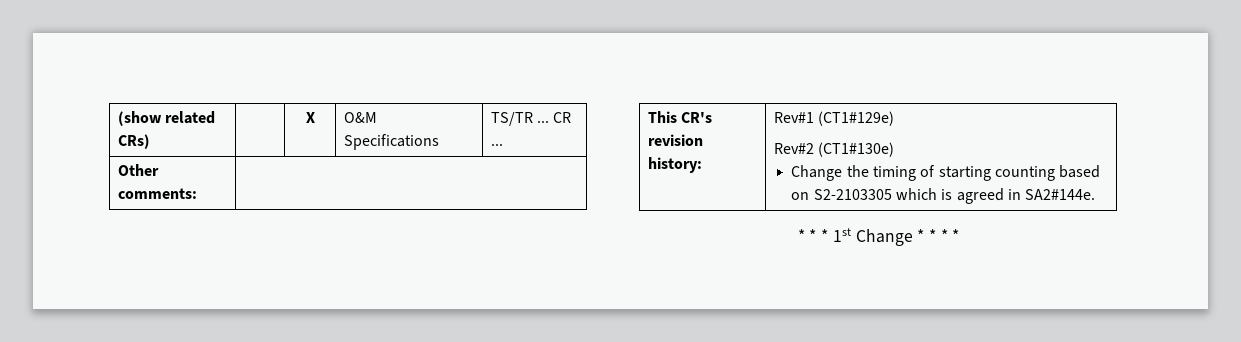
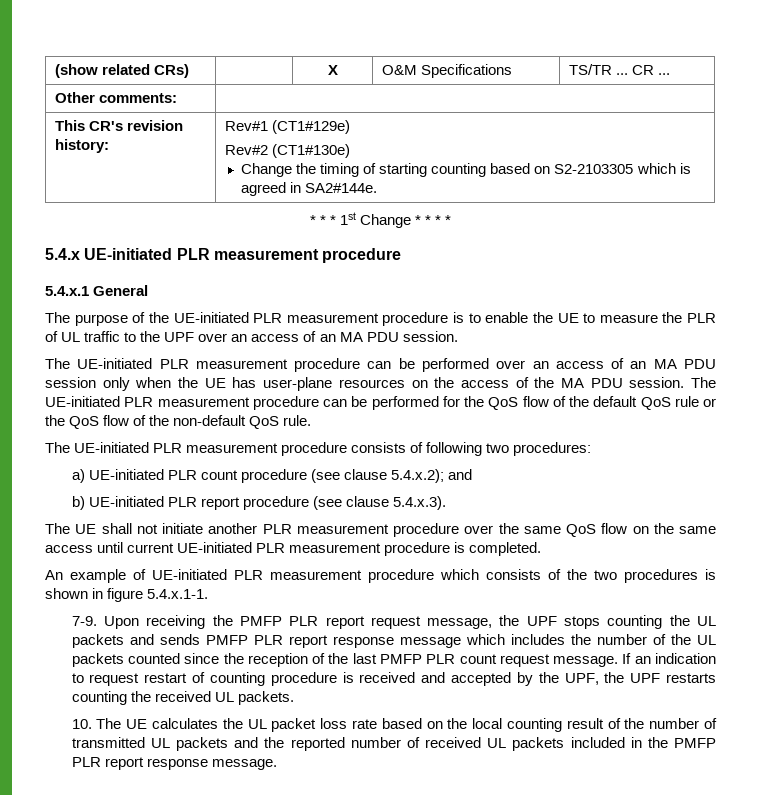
+ 5.4.x UE-initiated PLR measurement procedure
+ 5.4.x.1 General
+ The purpose of the UE-initiated PLR measurement procedure is to enable the UE to measure the PLR of UL traffic to the UPF over an access of an MA PDU session.
+ The UE-initiated PLR measurement procedure can be performed over an access of an MA PDU session only when the UE has user-plane resources on the access of the MA PDU session. The UE-initiated PLR measurement procedure can be performed for the QoS flow of the default QoS rule or the QoS flow of the non-default QoS rule.
+ The UE-initiated PLR measurement procedure consists of following two procedures:
+ a) UE-initiated PLR count procedure (see clause 5.4.x.2); and
+ b) UE-initiated PLR report procedure (see clause 5.4.x.3).
+ The UE shall not initiate another PLR measurement procedure over the same QoS flow on the same access until current UE-initiated PLR measurement procedure is completed.
+ An example of UE-initiated PLR measurement procedure which consists of the two procedures is shown in figure 5.4.x.1-1.
+ 7-9. Upon receiving the PMFP PLR report request message, the UPF stops counting the UL packets and sends PMFP PLR report response message which includes the number of the UL packets counted since the reception of the last PMFP PLR count request message. If an indication to request restart of counting procedure is received and accepted by the UPF, the UPF restarts counting the received UL packets.
+ 10. The UE calculates the UL packet loss rate based on the local counting result of the number of transmitted UL packets and the reported number of received UL packets included in the PMFP PLR report response message.

